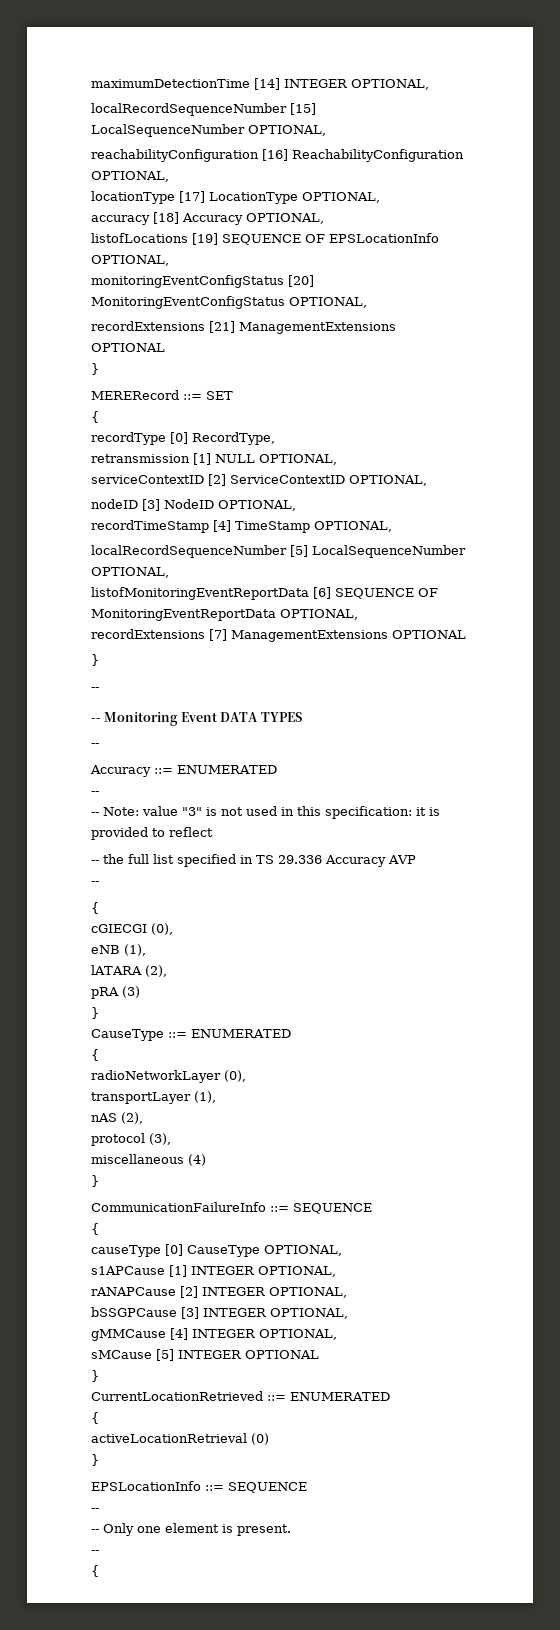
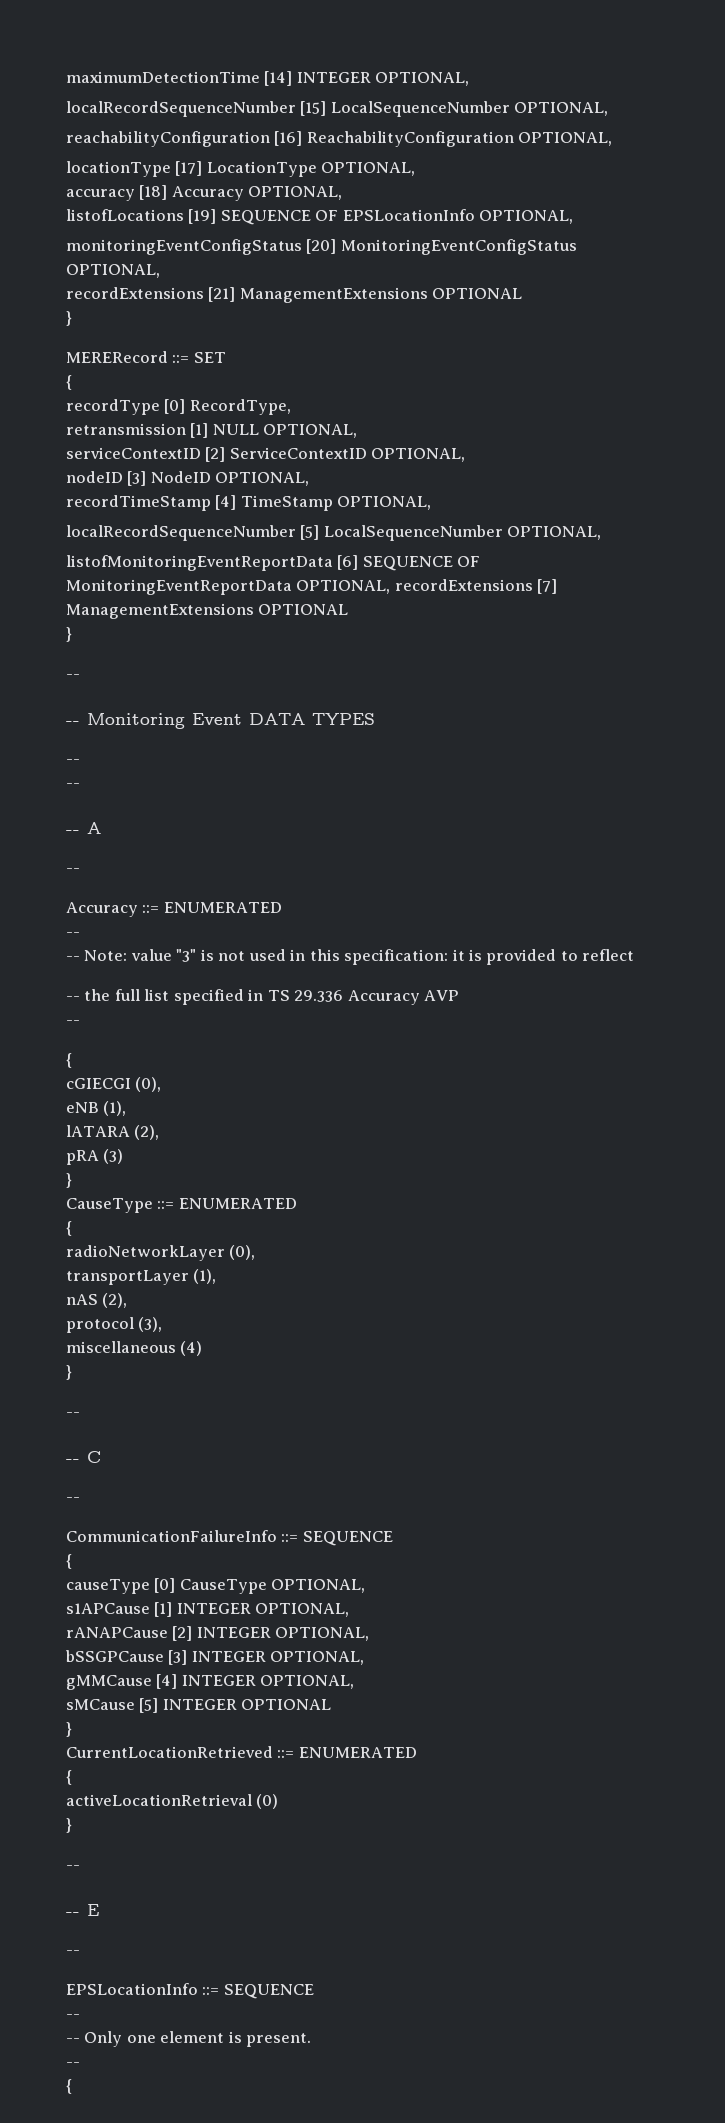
  -- Monitoring Event DATA TYPES
+ --
+ --
+ -- A
  miscellaneous (4)
  }
+ --
+ -- C
+ --
  activeLocationRetrieval (0)
  }
+ --
+ -- E
+ --

